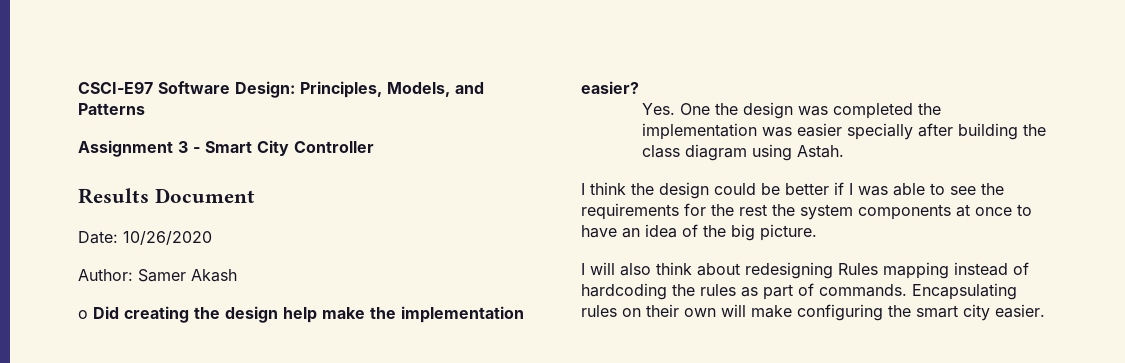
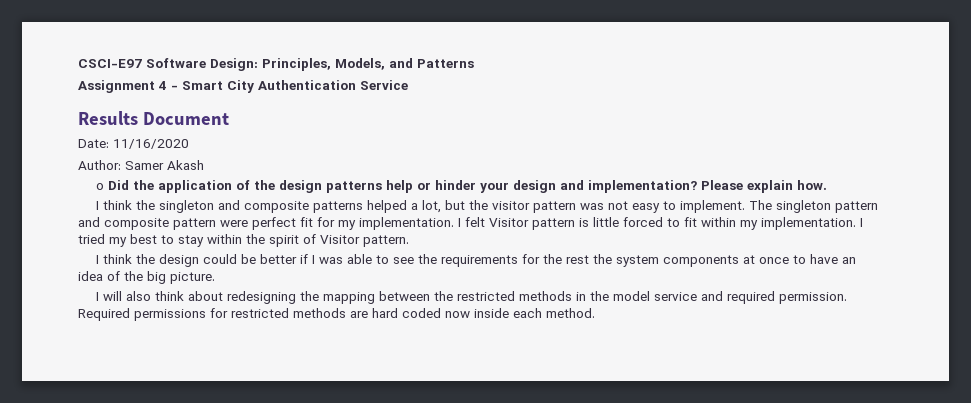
- Assignment 3 - Smart City Controller
+ Assignment 4 - Smart City Authentication Service
- Date: 10/26/2020
+ Date: 11/16/2020
- o Did creating the design help make the implementation easier?
- Yes. One the design was completed the implementation was easier specially after building the class diagram using Astah.
+ o Did the application of the design patterns help or hinder your design and implementation? Please explain how.
+ I think the singleton and composite patterns helped a lot, but the visitor pattern was not easy to implement. The singleton pattern and composite pattern were perfect fit for my implementation. I felt Visitor pattern is little forced to fit within my implementation. I tried my best to stay within the spirit of Visitor pattern.
- I will also think about redesigning Rules mapping instead of hardcoding the rules as part of commands. Encapsulating rules on their own will make configuring the smart city easier.
+ I will also think about redesigning the mapping between the restricted methods in the model service and required permission. Required permissions for restricted methods are hard coded now inside each method.

